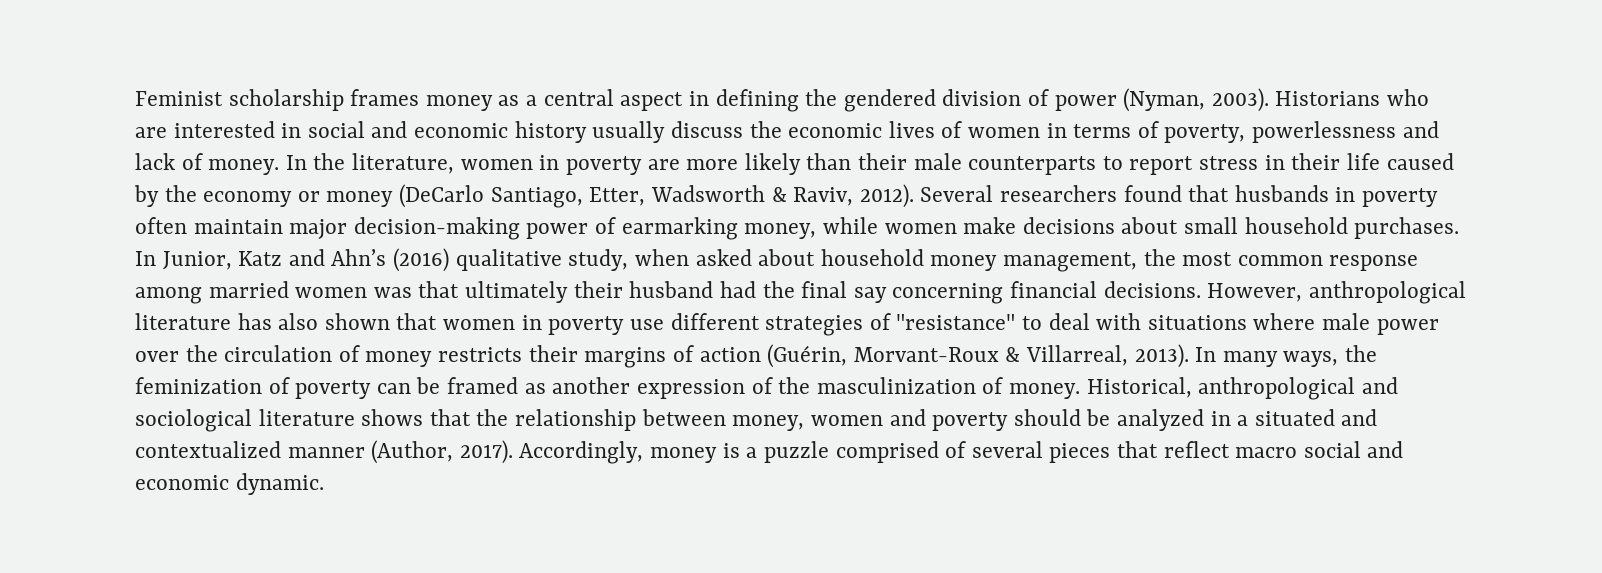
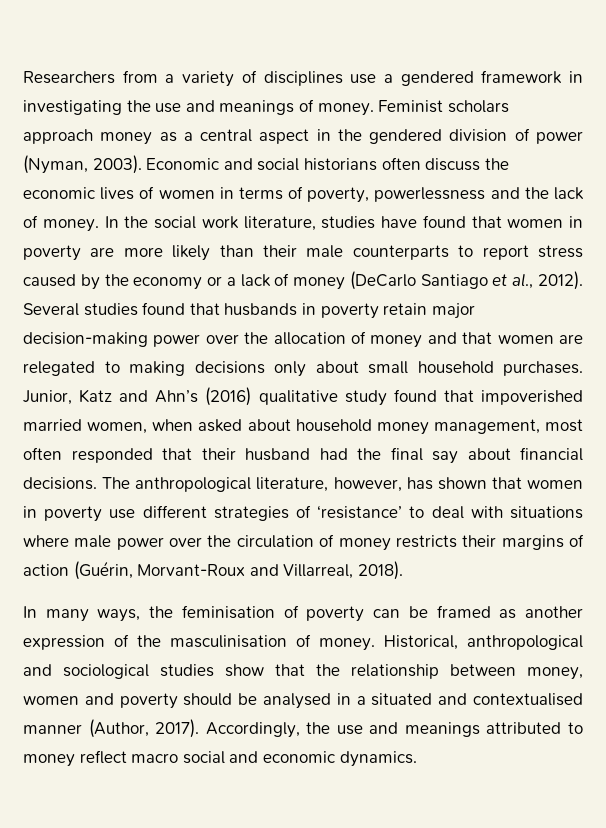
- Feminist scholarship frames money as a central aspect in defining the gendered division of power (Nyman, 2003).
+ Researchers from a variety of disciplines use a gendered framework in investigating the use and meanings of money. Feminist scholars approach money as a central aspect in the gendered division of power (Nyman, 2003).
- Historians who are interested in social and economic history usually discuss the economic lives of women in terms of poverty, powerlessness and lack of money.
+ Economic and social historians often discuss the economic lives of women in terms of poverty, powerlessness and the lack of money.
- In the literature, women in poverty are more likely than their male counterparts to report stress in their life caused by the economy or money (DeCarlo Santiago, Etter, Wadsworth & Raviv, 2012).
+ In the social work literature, studies have found that women in poverty are more likely than their male counterparts to report stress caused by the economy or a lack of money (DeCarlo Santiago et al., 2012).
- Several researchers found that husbands in poverty often maintain major decision‐making power of earmarking money, while women make decisions about small household purchases.
+ Several studies found that husbands in poverty retain major decision‐making power over the allocation of money and that women are relegated to making decisions only about small household purchases.
- In Junior, Katz and Ahn’s (2016) qualitative study, when asked about household money management, the most common response among married women was that ultimately their husband had the final say concerning financial decisions.
+ Junior, Katz and Ahn’s (2016) qualitative study found that impoverished married women, when asked about household money management, most often responded that their husband had the final say about financial decisions.
- However, anthropological literature has also shown that women in poverty use different strategies of "resistance" to deal with situations where male power over the circulation of money restricts their margins of action (Guérin, Morvant-Roux & Villarreal, 2013). In many ways, the feminization of poverty can be framed as another expression of the masculinization of money.
+ The anthropological literature, however, has shown that women in poverty use different strategies of ‘resistance’ to deal with situations where male power over the circulation of money restricts their margins of action (Guérin, Morvant-Roux and Villarreal, 2018).
+ In many ways, the feminisation of poverty can be framed as another expression of the masculinisation of money.
- Historical, anthropological and sociological literature shows that the relationship between money, women and poverty should be analyzed in a situated and contextualized manner (Author, 2017).
+ Historical, anthropological and sociological studies show that the relationship between money, women and poverty should be analysed in a situated and contextualised manner (Author, 2017).
- Accordingly, money is a puzzle comprised of several pieces that reflect macro social and economic dynamic.
+ Accordingly, the use and meanings attributed to money reflect macro social and economic dynamics.

